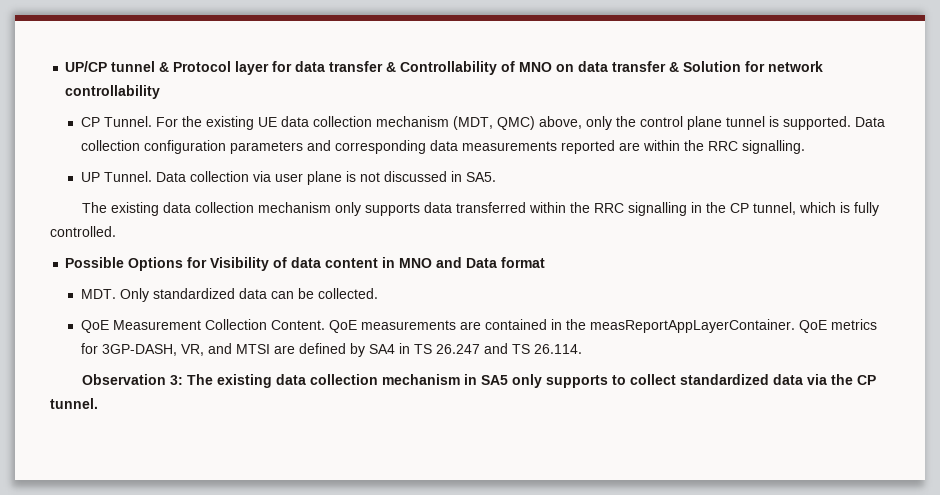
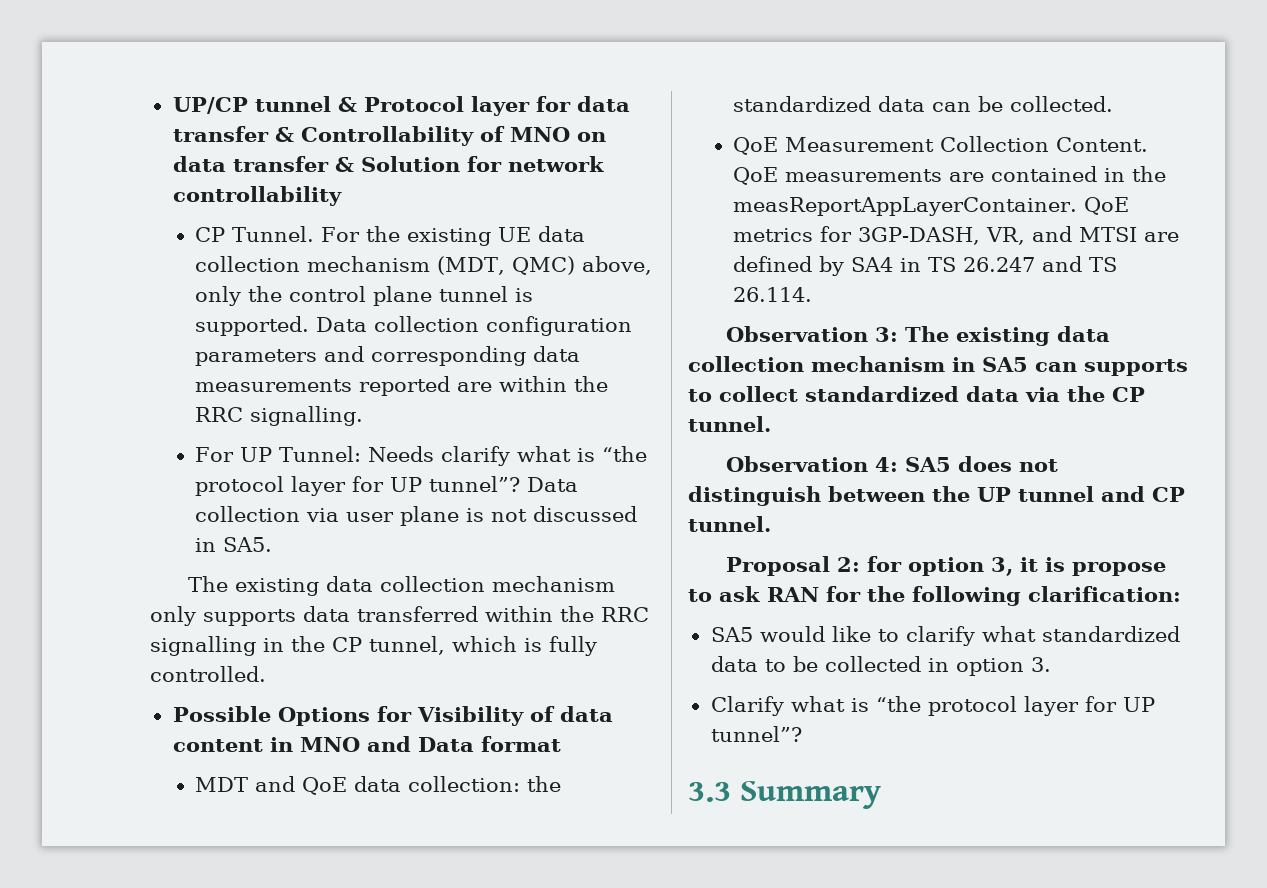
- UP Tunnel.
+ For UP Tunnel: Needs clarify what is “the protocol layer for UP tunnel”?
- MDT. Only standardized data can be collected.
+ MDT and QoE data collection: the standardized data can be collected.
- Observation 3: The existing data collection mechanism in SA5 only supports to collect standardized data via the CP tunnel.
+ Observation 3: The existing data collection mechanism in SA5 can supports to collect standardized data via the CP tunnel.
+ Observation 4: SA5 does not distinguish between the UP tunnel and CP tunnel.
+ Proposal 2: for option 3, it is propose to ask RAN for the following clarification:
+ SA5 would like to clarify what standardized data to be collected in option 3.
+ Clarify what is “the protocol layer for UP tunnel”?
+ 3.3 Summary

